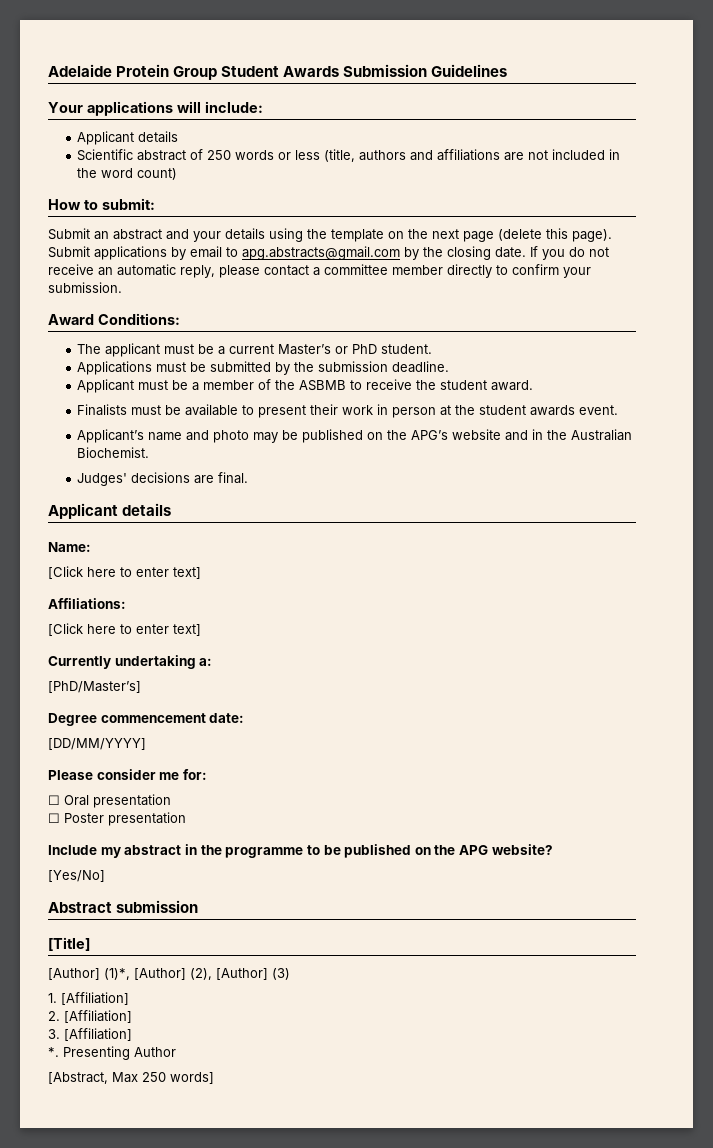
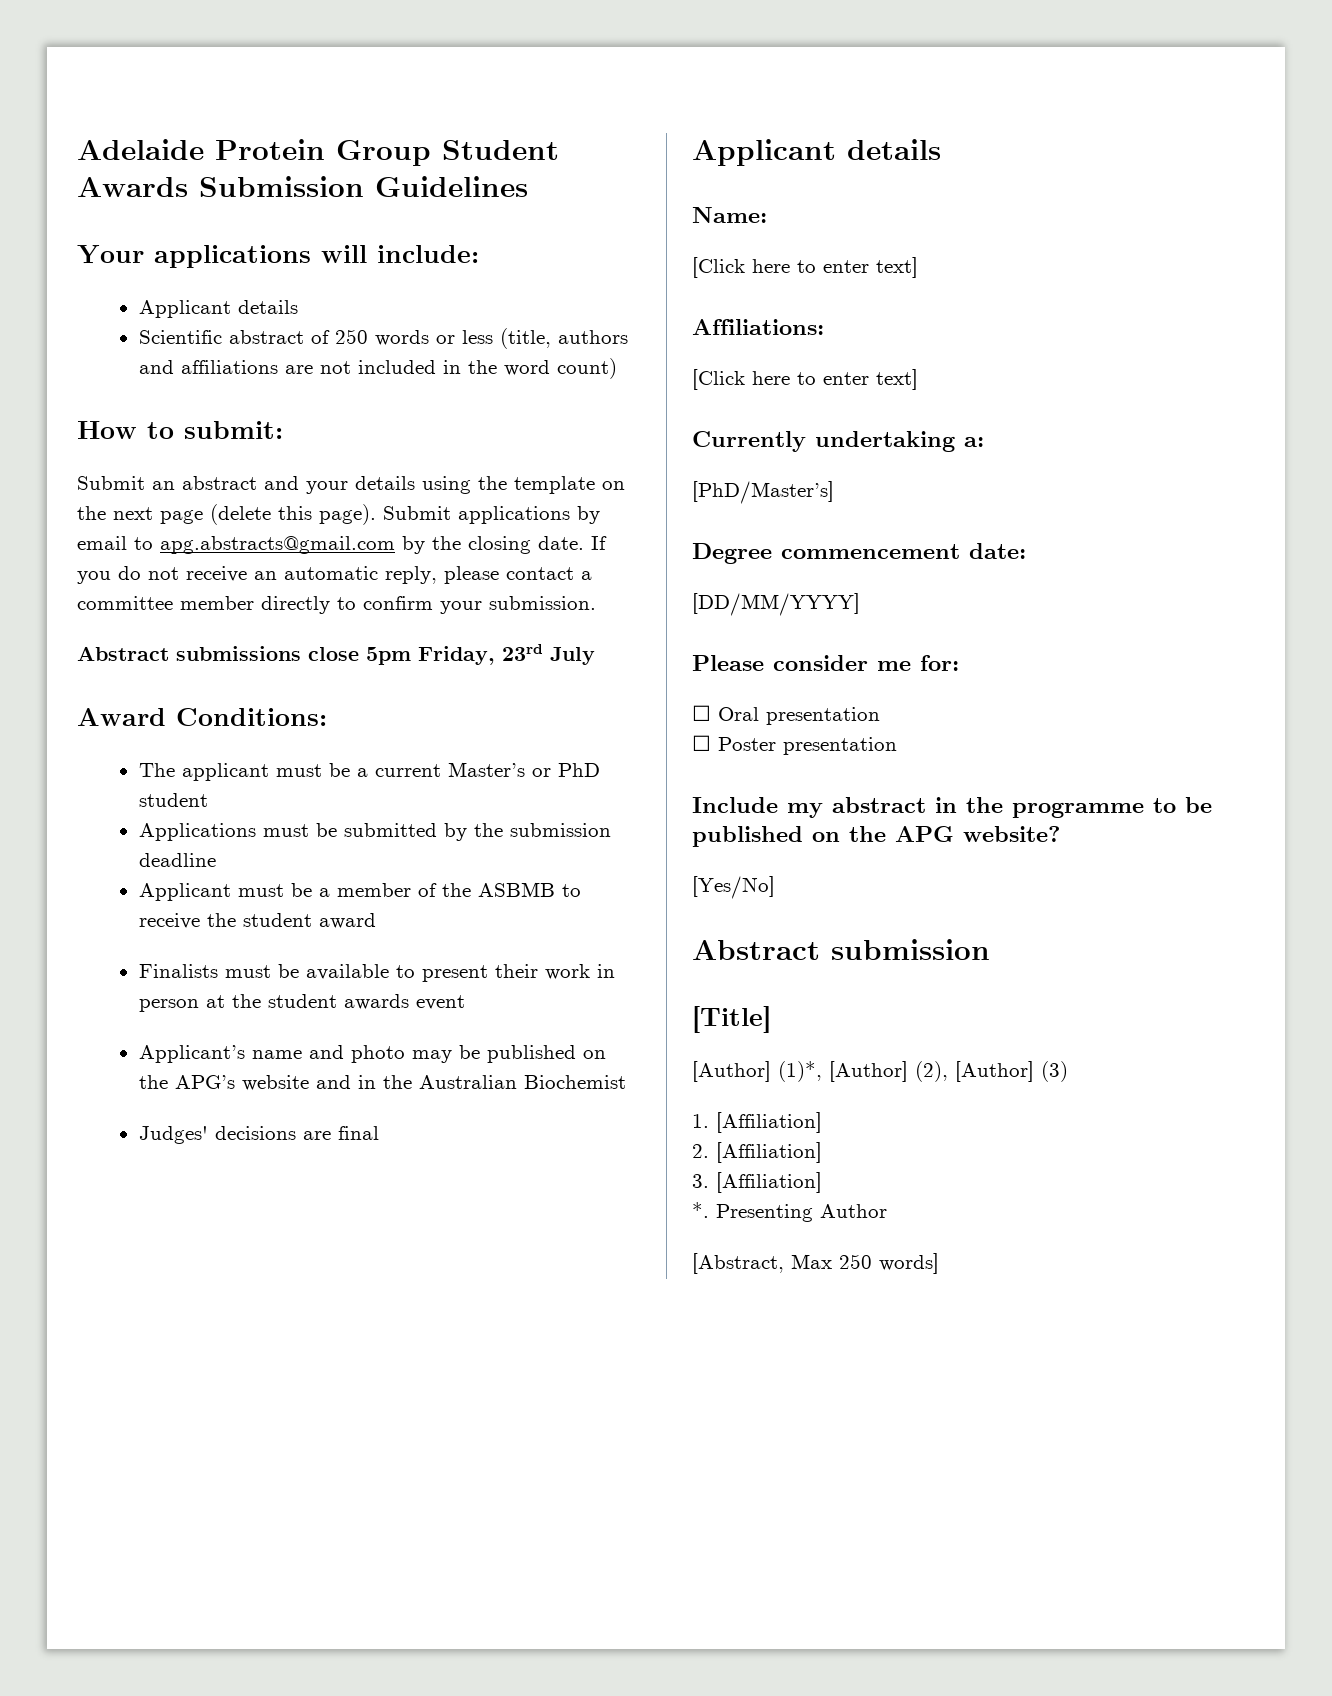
+ Abstract submissions close 5pm Friday, 23rd July
- The applicant must be a current Master’s or PhD student.
+ The applicant must be a current Master’s or PhD student
- Applications must be submitted by the submission deadline.
+ Applications must be submitted by the submission deadline
- Applicant must be a member of the ASBMB to receive the student award.
+ Applicant must be a member of the ASBMB to receive the student award
- Finalists must be available to present their work in person at the student awards event.
+ Finalists must be available to present their work in person at the student awards event
- Applicant’s name and photo may be published on the APG’s website and in the Australian Biochemist.
+ Applicant’s name and photo may be published on the APG’s website and in the Australian Biochemist
- Judges' decisions are final.
+ Judges' decisions are final

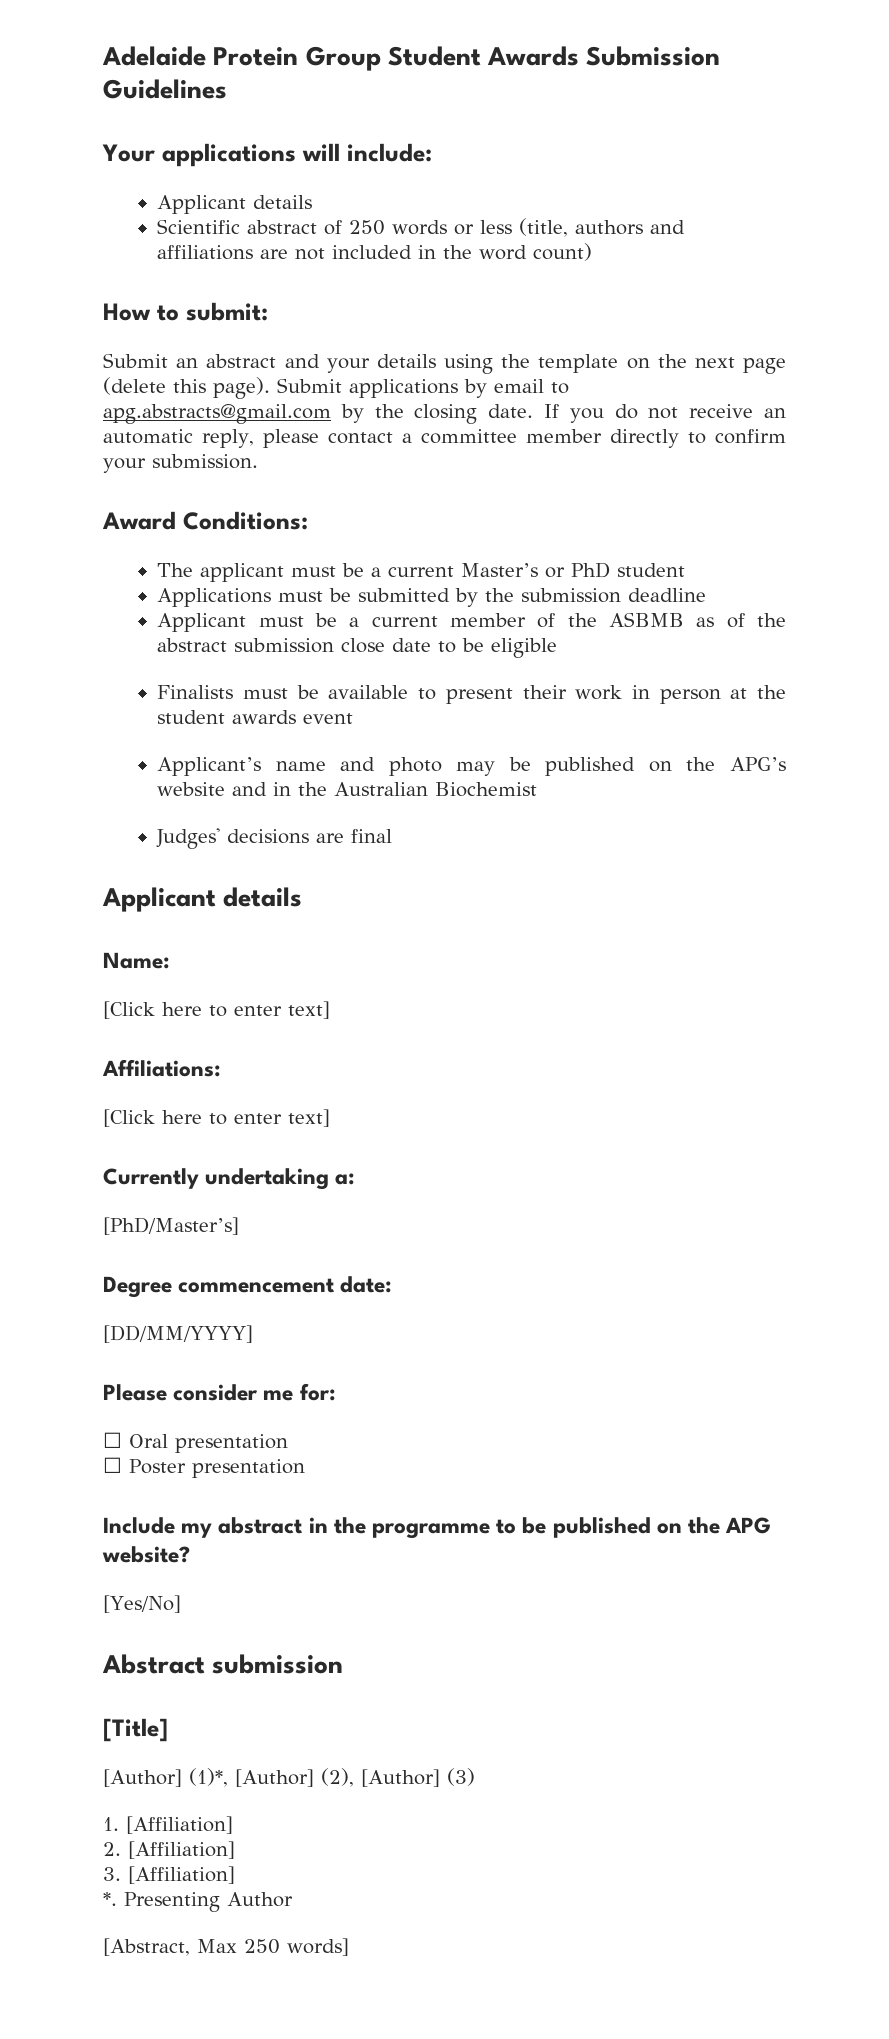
- Abstract submissions close 5pm Friday, 23rd July
- Applicant must be a member of the ASBMB to receive the student award
+ Applicant must be a current member of the ASBMB as of the abstract submission close date to be eligible

